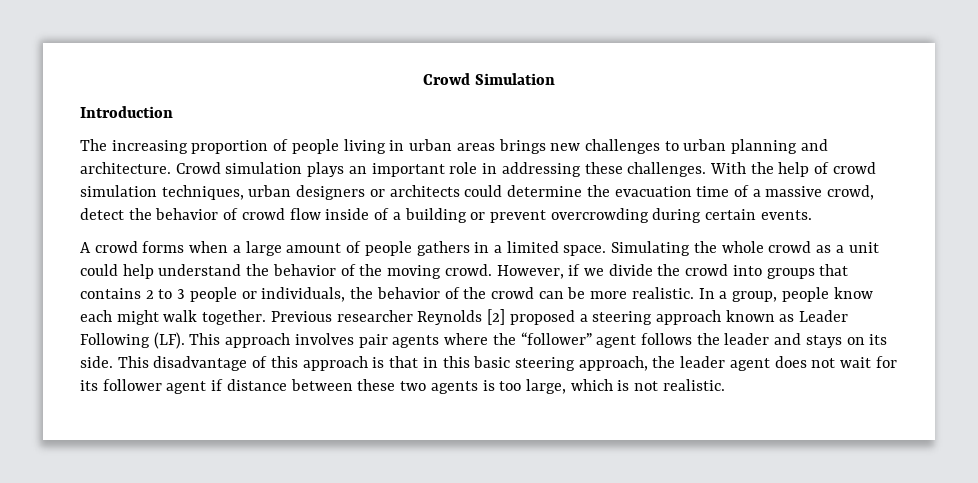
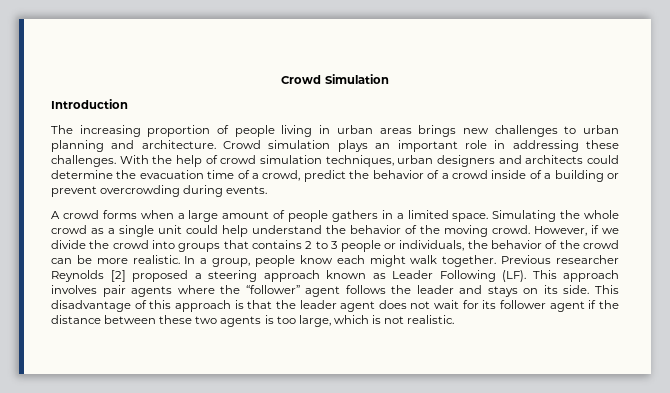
- With the help of crowd simulation techniques, urban designers or architects could determine the evacuation time of a massive crowd, detect the behavior of crowd flow inside of a building or prevent overcrowding during certain events.
+ With the help of crowd simulation techniques, urban designers and architects could determine the evacuation time of a crowd, predict the behavior of a crowd inside of a building or prevent overcrowding during events.
- Simulating the whole crowd as a unit could help understand the behavior of the moving crowd.
+ Simulating the whole crowd as a single unit could help understand the behavior of the moving crowd.
- This disadvantage of this approach is that in this basic steering approach, the leader agent does not wait for its follower agent if distance between these two agents is too large, which is not realistic.
+ This disadvantage of this approach is that the leader agent does not wait for its follower agent if the distance between these two agents is too large, which is not realistic.

